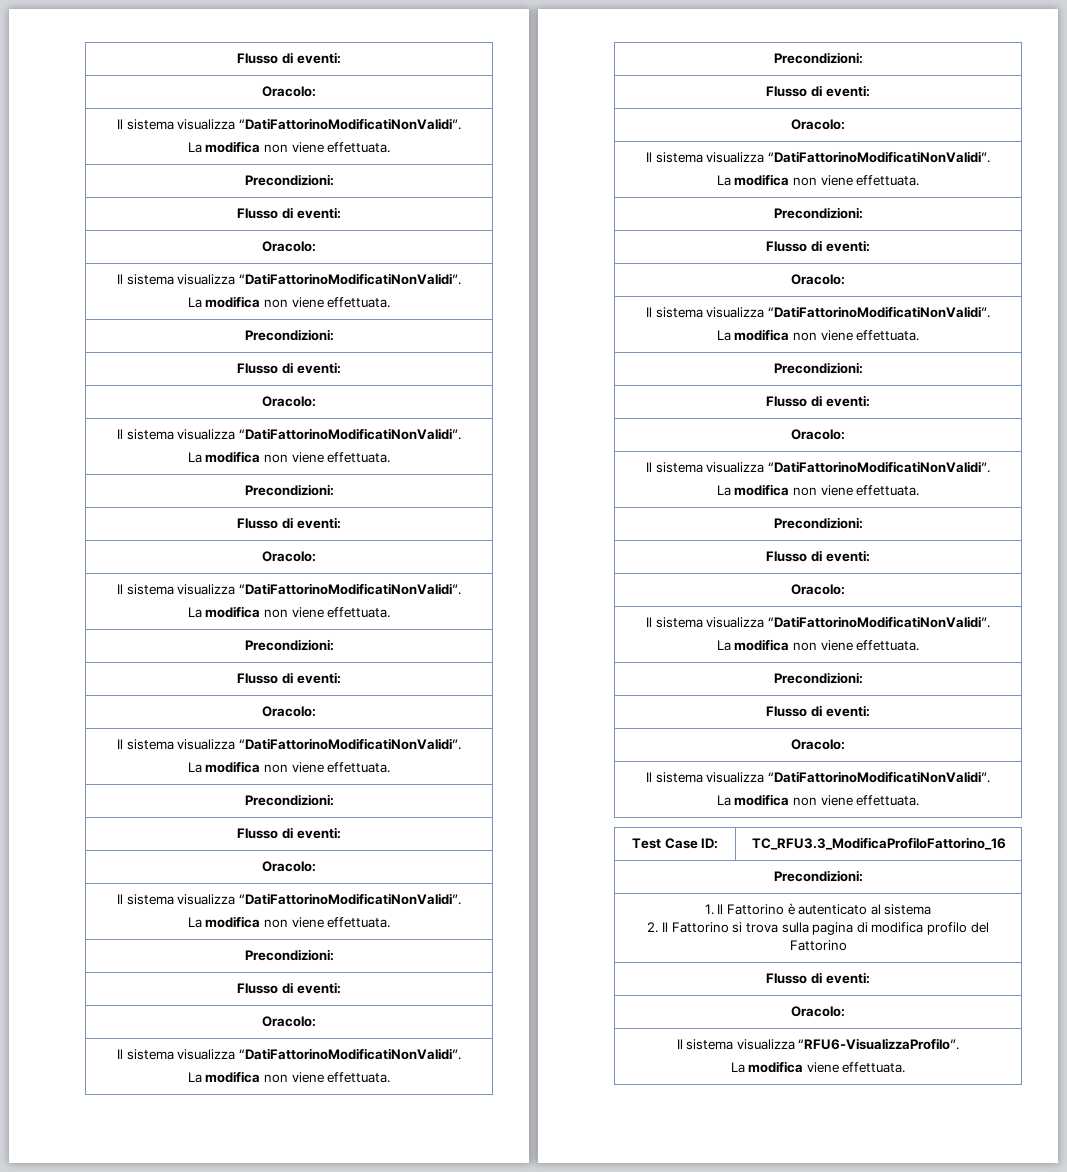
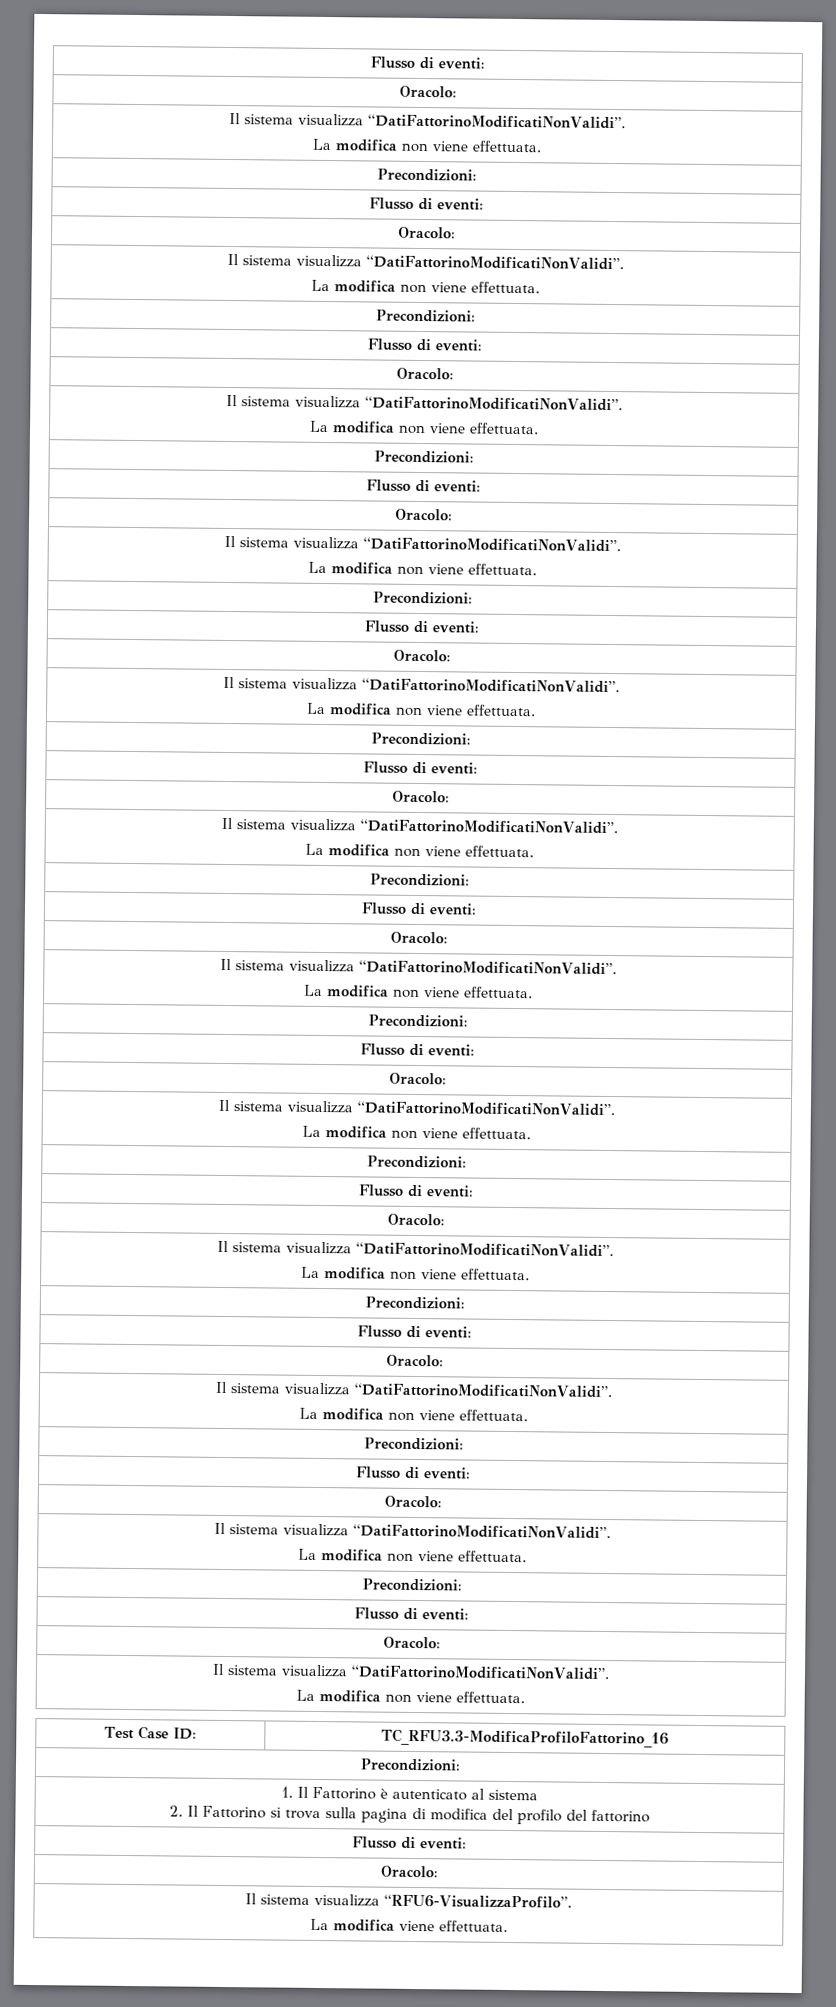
- Test Case ID: | TC_RFU3.3_ModificaProfiloFattorino_16
+ Test Case ID: | TC_RFU3.3-ModificaProfiloFattorino_16
  1. Il Fattorino è autenticato al sistema
- 2. Il Fattorino si trova sulla pagina di modifica profilo del Fattorino
+ 2. Il Fattorino si trova sulla pagina di modifica del profilo del fattorino

